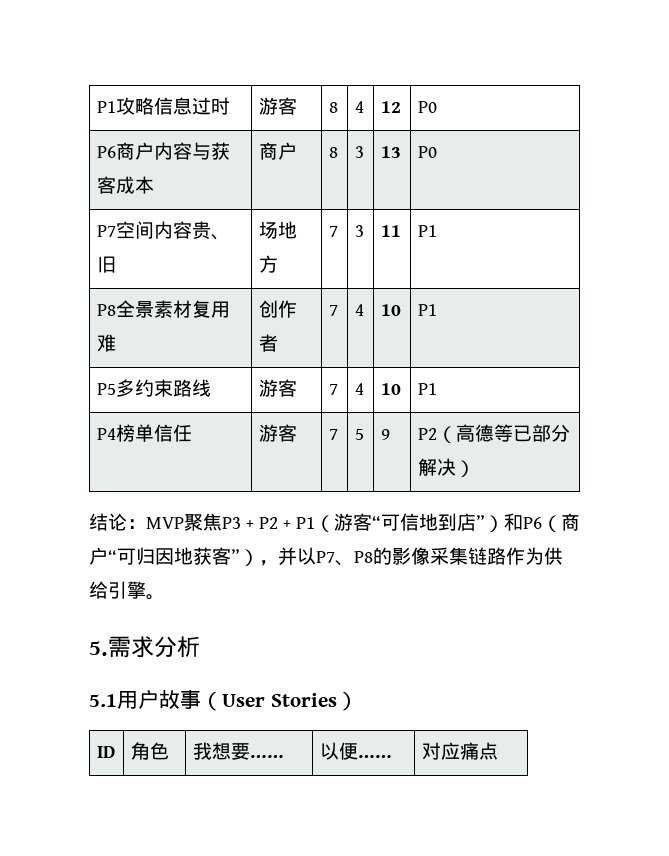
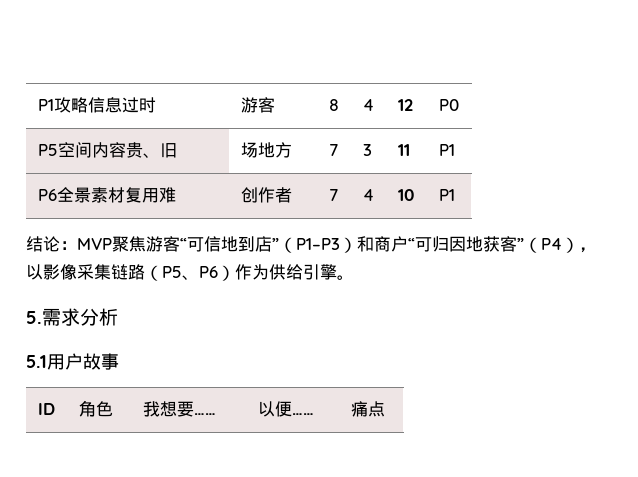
- P6商户内容与获客成本 | 商户 | 8 | 3 | 13 | P0
- P7空间内容贵、旧 | 场地方 | 7 | 3 | 11 | P1
+ P5空间内容贵、旧 | 场地方 | 7 | 3 | 11 | P1
- P8全景素材复用难 | 创作者 | 7 | 4 | 10 | P1
+ P6全景素材复用难 | 创作者 | 7 | 4 | 10 | P1
- P5多约束路线 | 游客 | 7 | 4 | 10 | P1
- P4榜单信任 | 游客 | 7 | 5 | 9 | P2（高德等已部分解决）
- 结论：MVP聚焦P3 + P2 + P1（游客“可信地到店”）和P6（商户“可归因地获客”），并以P7、P8的影像采集链路作为供给引擎。
+ 结论：MVP聚焦游客“可信地到店”（P1–P3）和商户“可归因地获客”（P4），以影像采集链路（P5、P6）作为供给引擎。
- 5.1用户故事（User Stories）
+ 5.1用户故事
- ID | 角色 | 我想要…… | 以便…… | 对应痛点
+ ID | 角色 | 我想要…… | 以便…… | 痛点

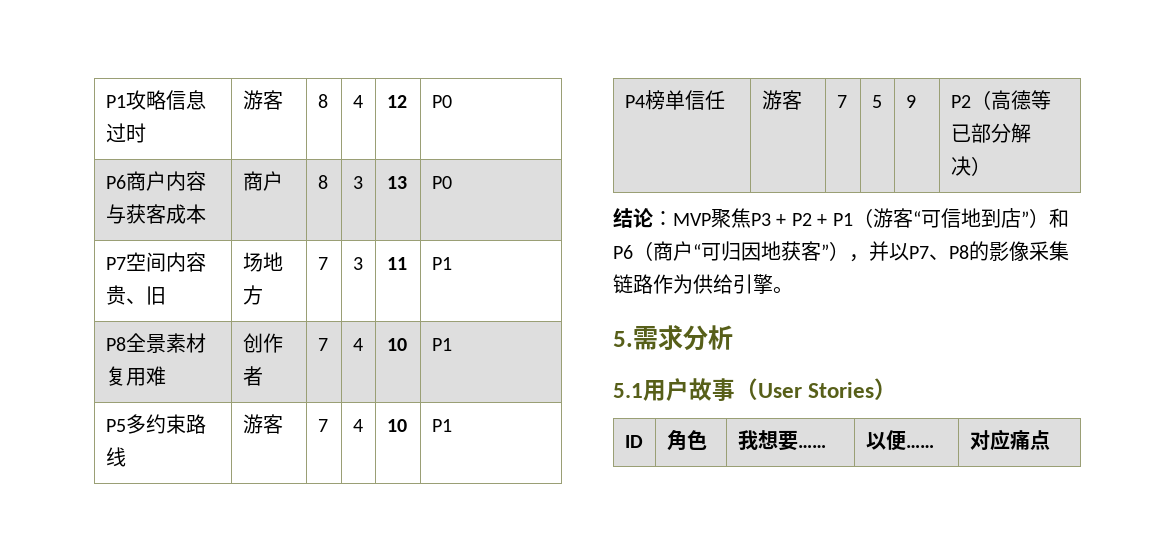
- P5空间内容贵、旧 | 场地方 | 7 | 3 | 11 | P1
+ P6商户内容与获客成本 | 商户 | 8 | 3 | 13 | P0
+ P7空间内容贵、旧 | 场地方 | 7 | 3 | 11 | P1
- P6全景素材复用难 | 创作者 | 7 | 4 | 10 | P1
+ P8全景素材复用难 | 创作者 | 7 | 4 | 10 | P1
- 结论：MVP聚焦游客“可信地到店”（P1–P3）和商户“可归因地获客”（P4），以影像采集链路（P5、P6）作为供给引擎。
+ P5多约束路线 | 游客 | 7 | 4 | 10 | P1
+ P4榜单信任 | 游客 | 7 | 5 | 9 | P2（高德等已部分解决）
+ 结论：MVP聚焦P3 + P2 + P1（游客“可信地到店”）和P6（商户“可归因地获客”），并以P7、P8的影像采集链路作为供给引擎。
- 5.1用户故事
+ 5.1用户故事（User Stories）
- ID | 角色 | 我想要…… | 以便…… | 痛点
+ ID | 角色 | 我想要…… | 以便…… | 对应痛点

